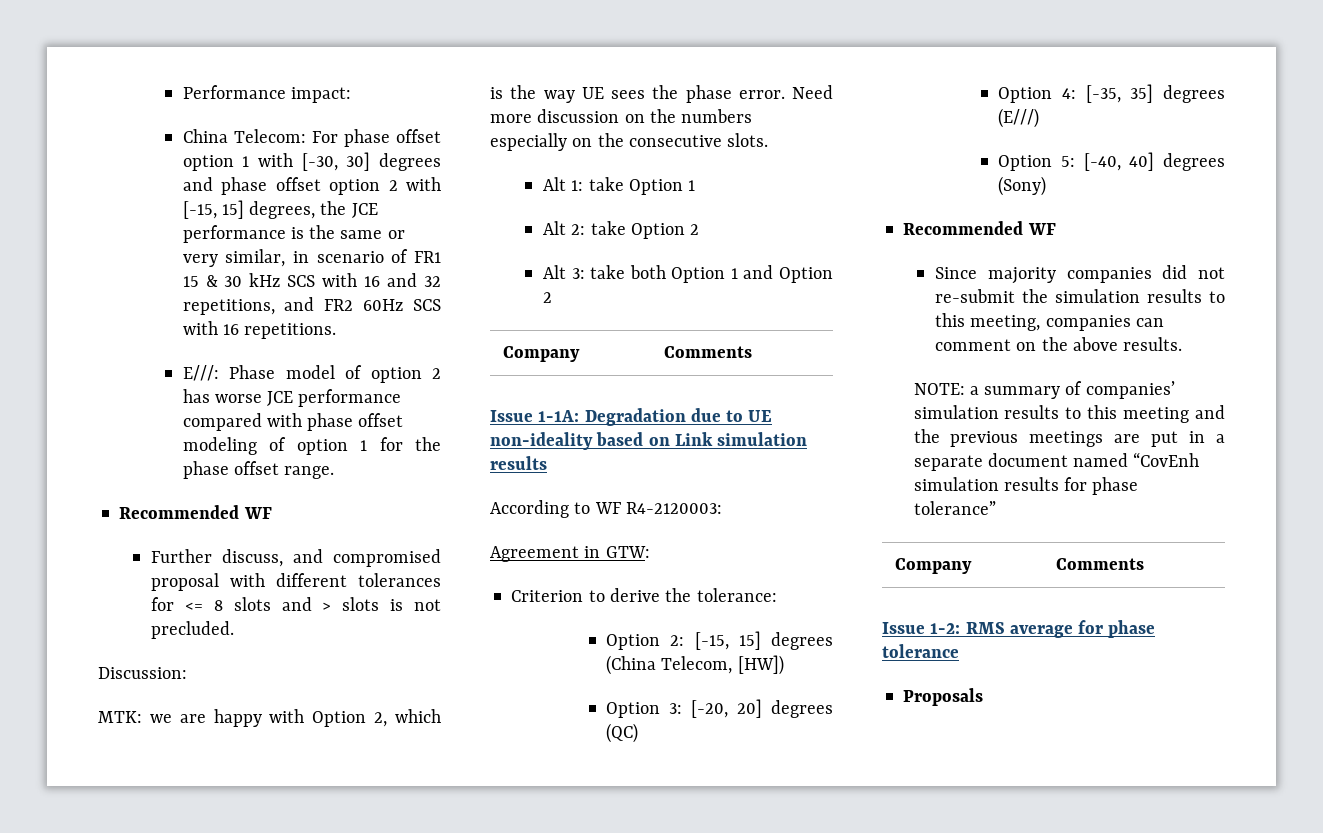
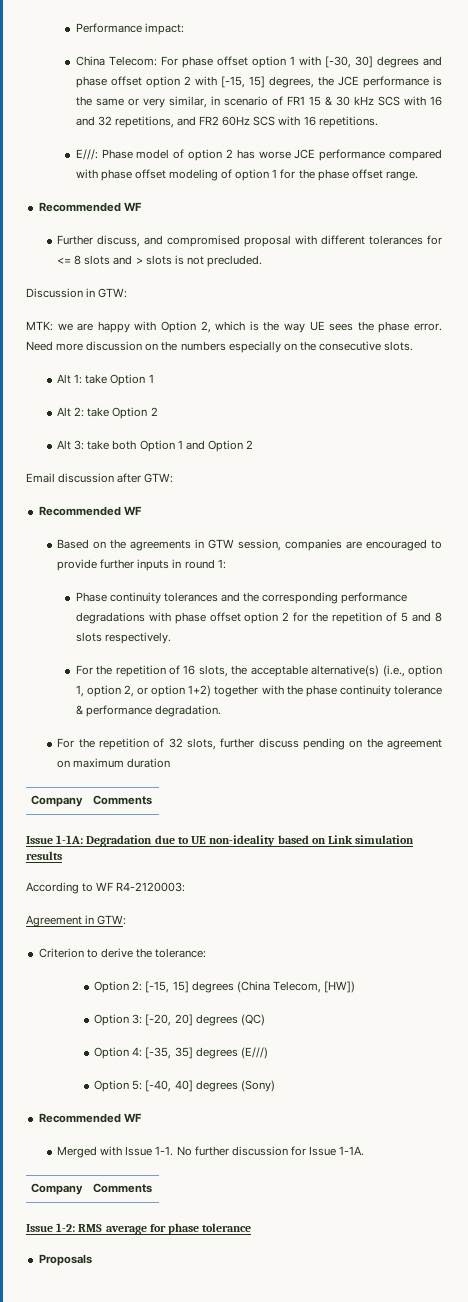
- Discussion:
+ Discussion in GTW:
+ Email discussion after GTW:
+ Recommended WF
+ Based on the agreements in GTW session, companies are encouraged to provide further inputs in round 1:
+ Phase continuity tolerances and the corresponding performance degradations with phase offset option 2 for the repetition of 5 and 8 slots respectively.
+ For the repetition of 16 slots, the acceptable alternative(s) (i.e., option 1, option 2, or option 1+2) together with the phase continuity tolerance & performance degradation.
+ For the repetition of 32 slots, further discuss pending on the agreement on maximum duration
- Since majority companies did not re-submit the simulation results to this meeting, companies can comment on the above results.
- NOTE: a summary of companies’ simulation results to this meeting and the previous meetings are put in a separate document named “CovEnh simulation results for phase tolerance”
+ Merged with Issue 1-1. No further discussion for Issue 1-1A.

